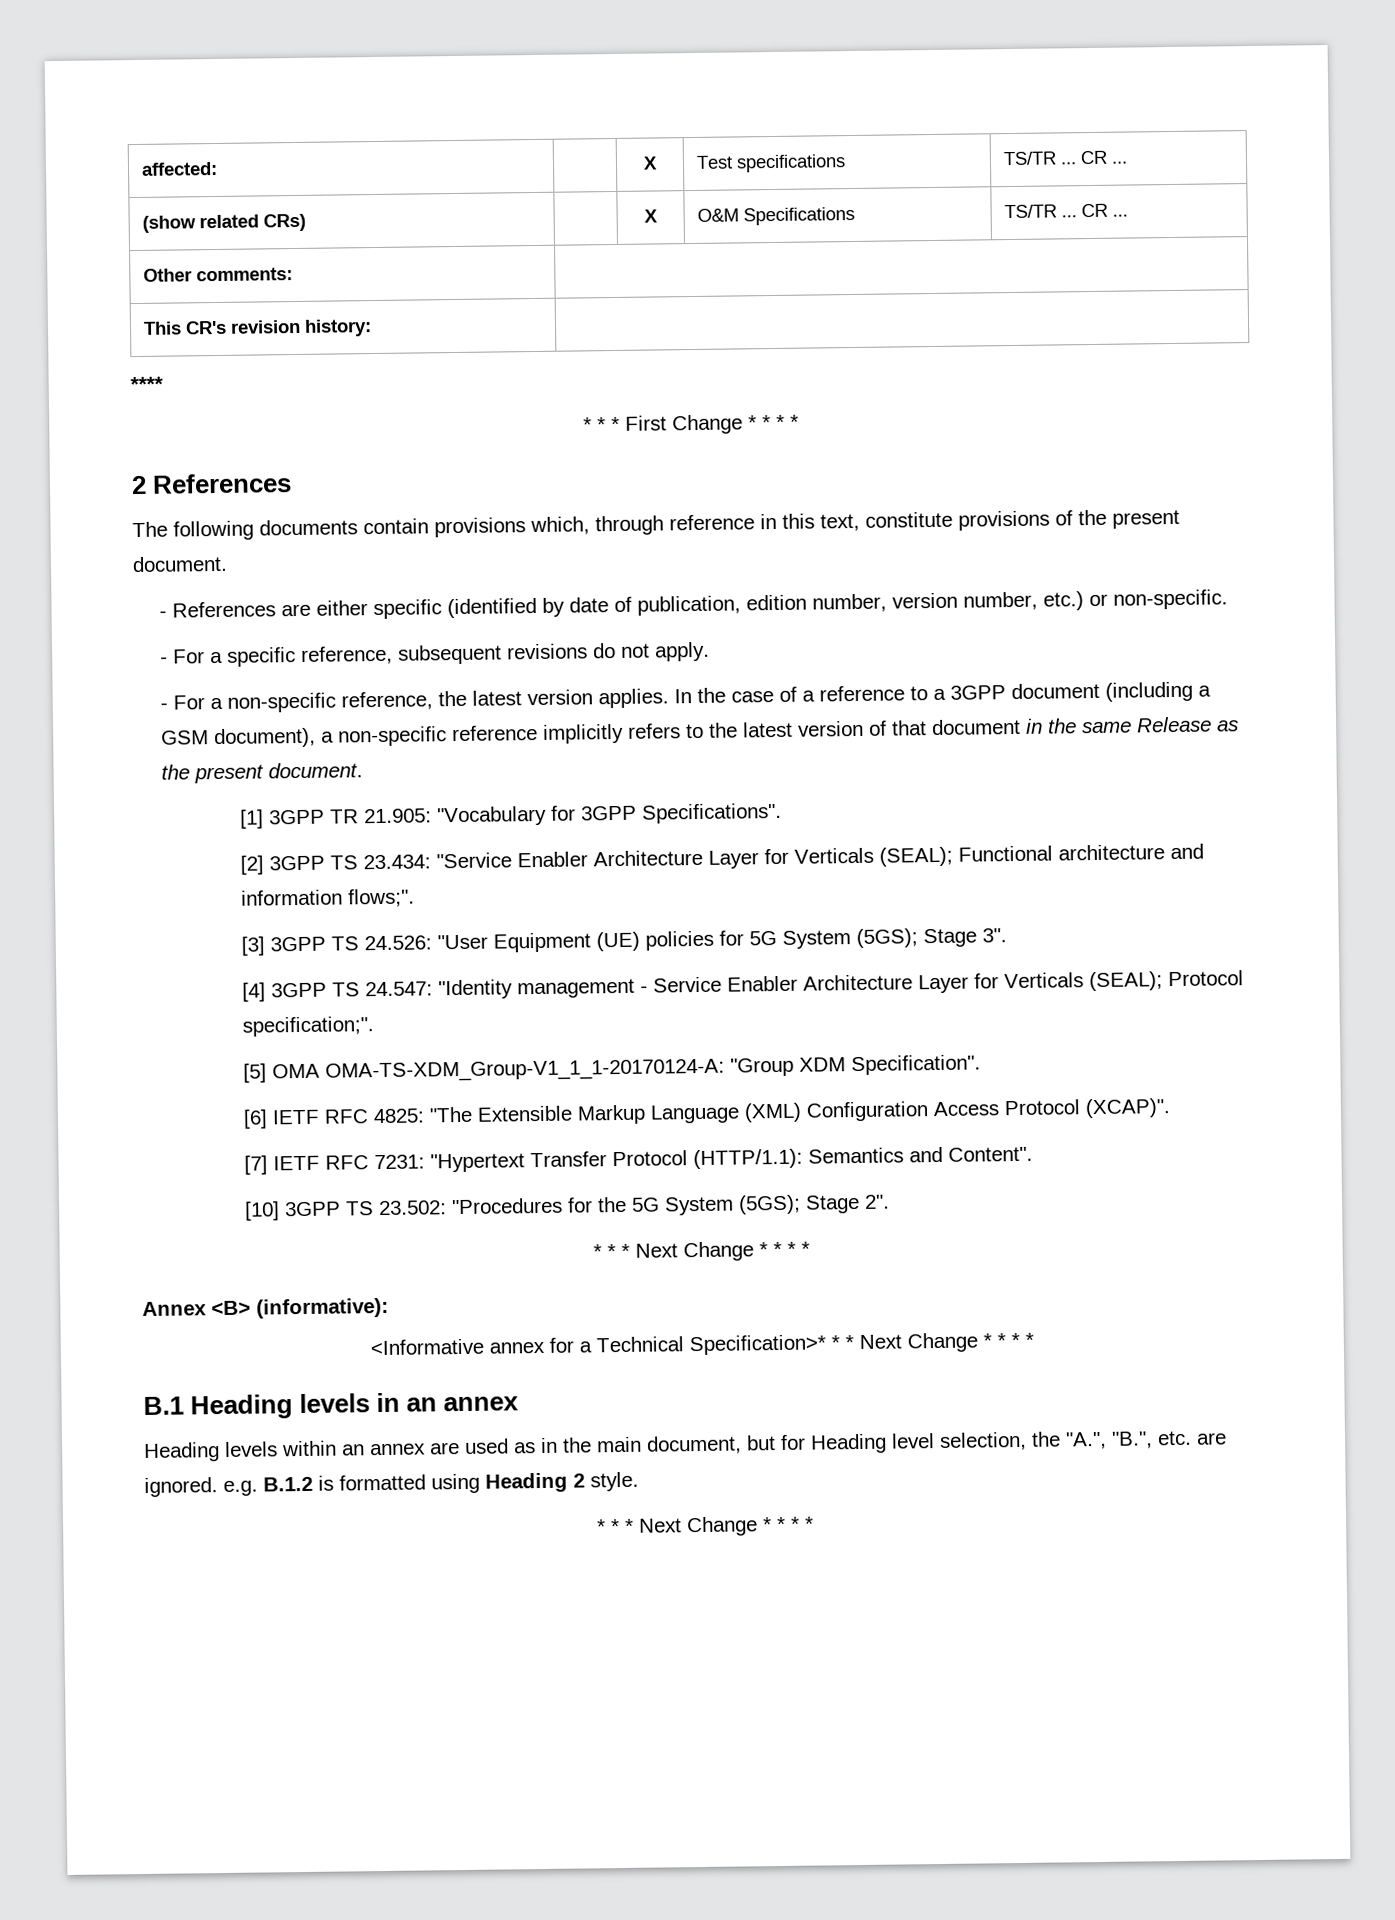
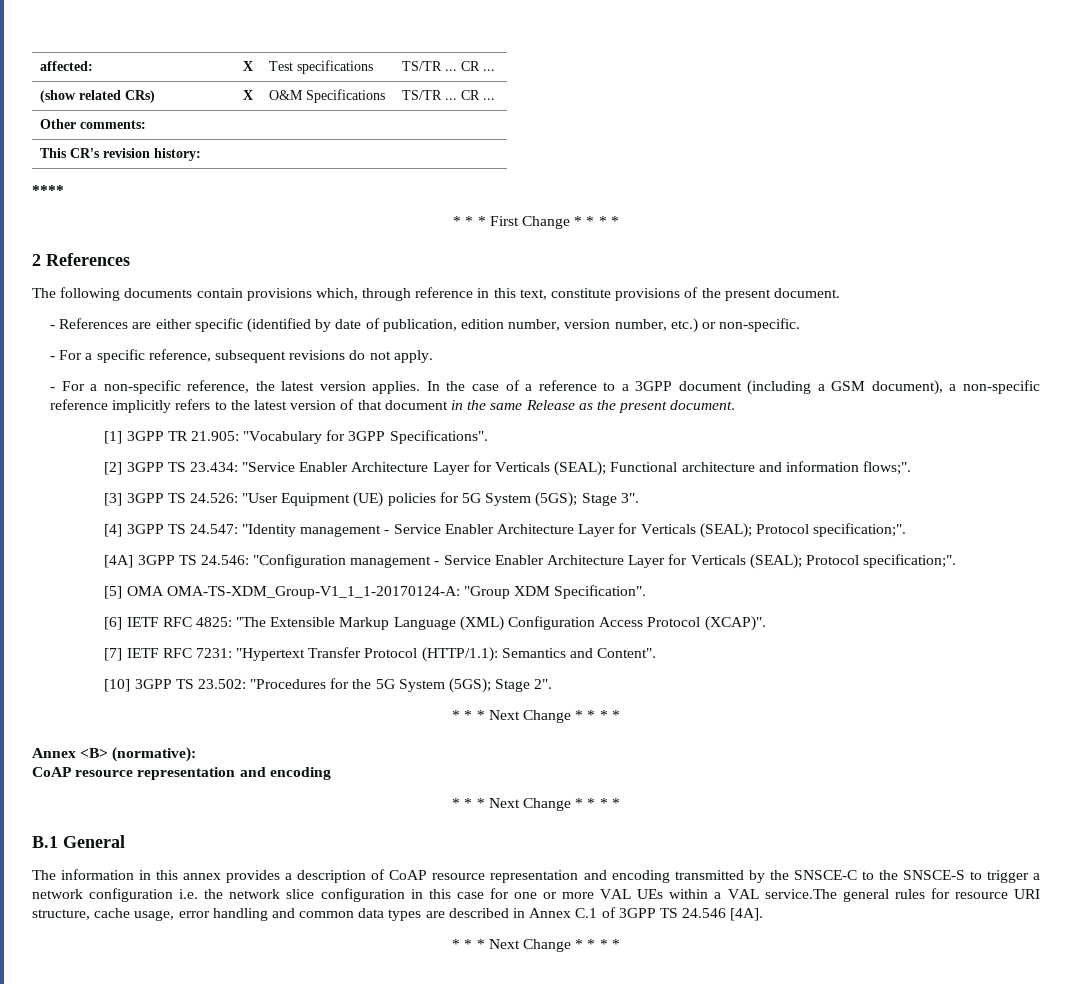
+ [4A] 3GPP TS 24.546: "Configuration management - Service Enabler Architecture Layer for Verticals (SEAL); Protocol specification;".
- Annex <B> (informative):
- <Informative annex for a Technical Specification>* * * Next Change * * * *
+ Annex <B> (normative):
+ CoAP resource representation and encoding
+ * * * Next Change * * * *
- B.1 Heading levels in an annex
- Heading levels within an annex are used as in the main document, but for Heading level selection, the "A.", "B.", etc. are ignored. e.g. B.1.2 is formatted using Heading 2 style.
+ B.1 General
+ The information in this annex provides a description of CoAP resource representation and encoding transmitted by the SNSCE-C to the SNSCE-S to trigger a network configuration i.e. the network slice configuration in this case for one or more VAL UEs within a VAL service.The general rules for resource URI structure, cache usage, error handling and common data types are described in Annex C.1 of 3GPP TS 24.546 [4A].

